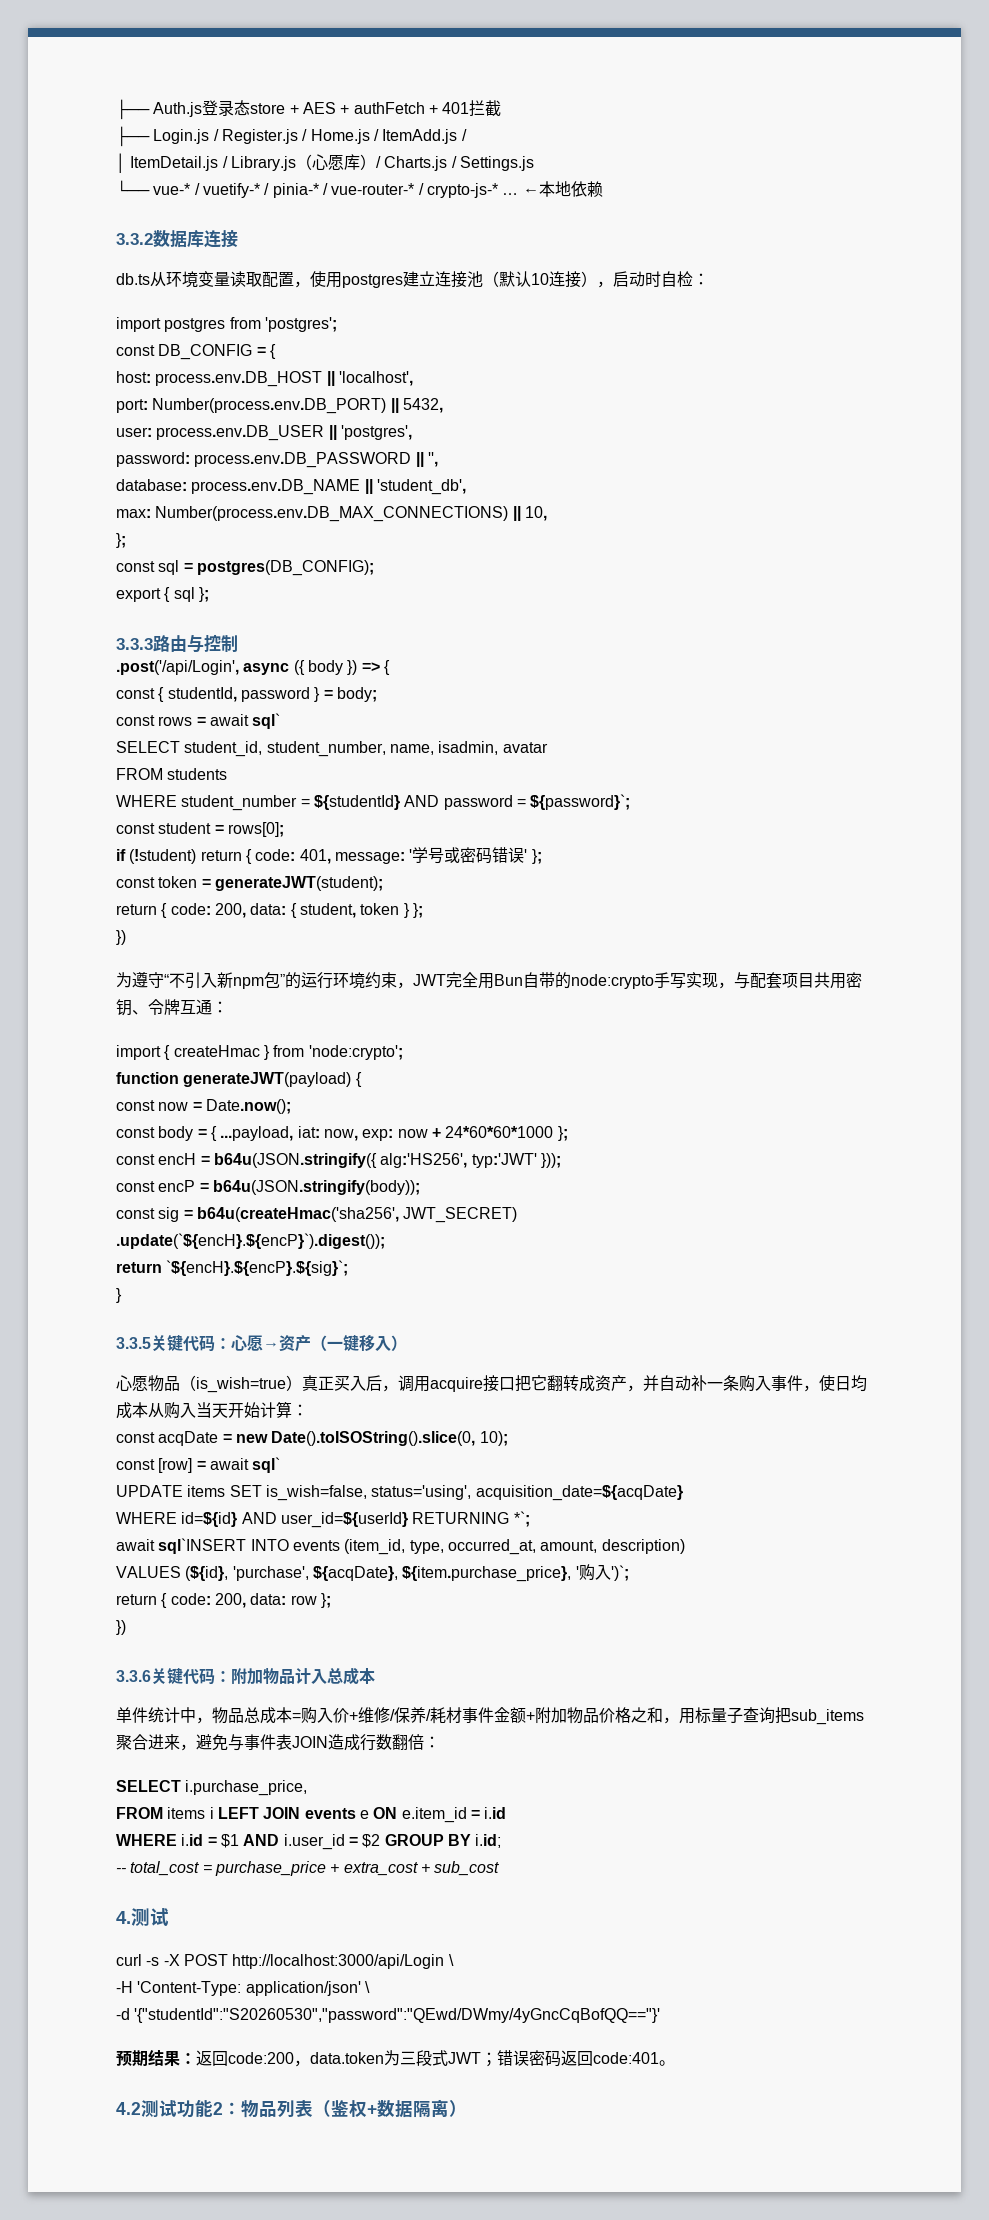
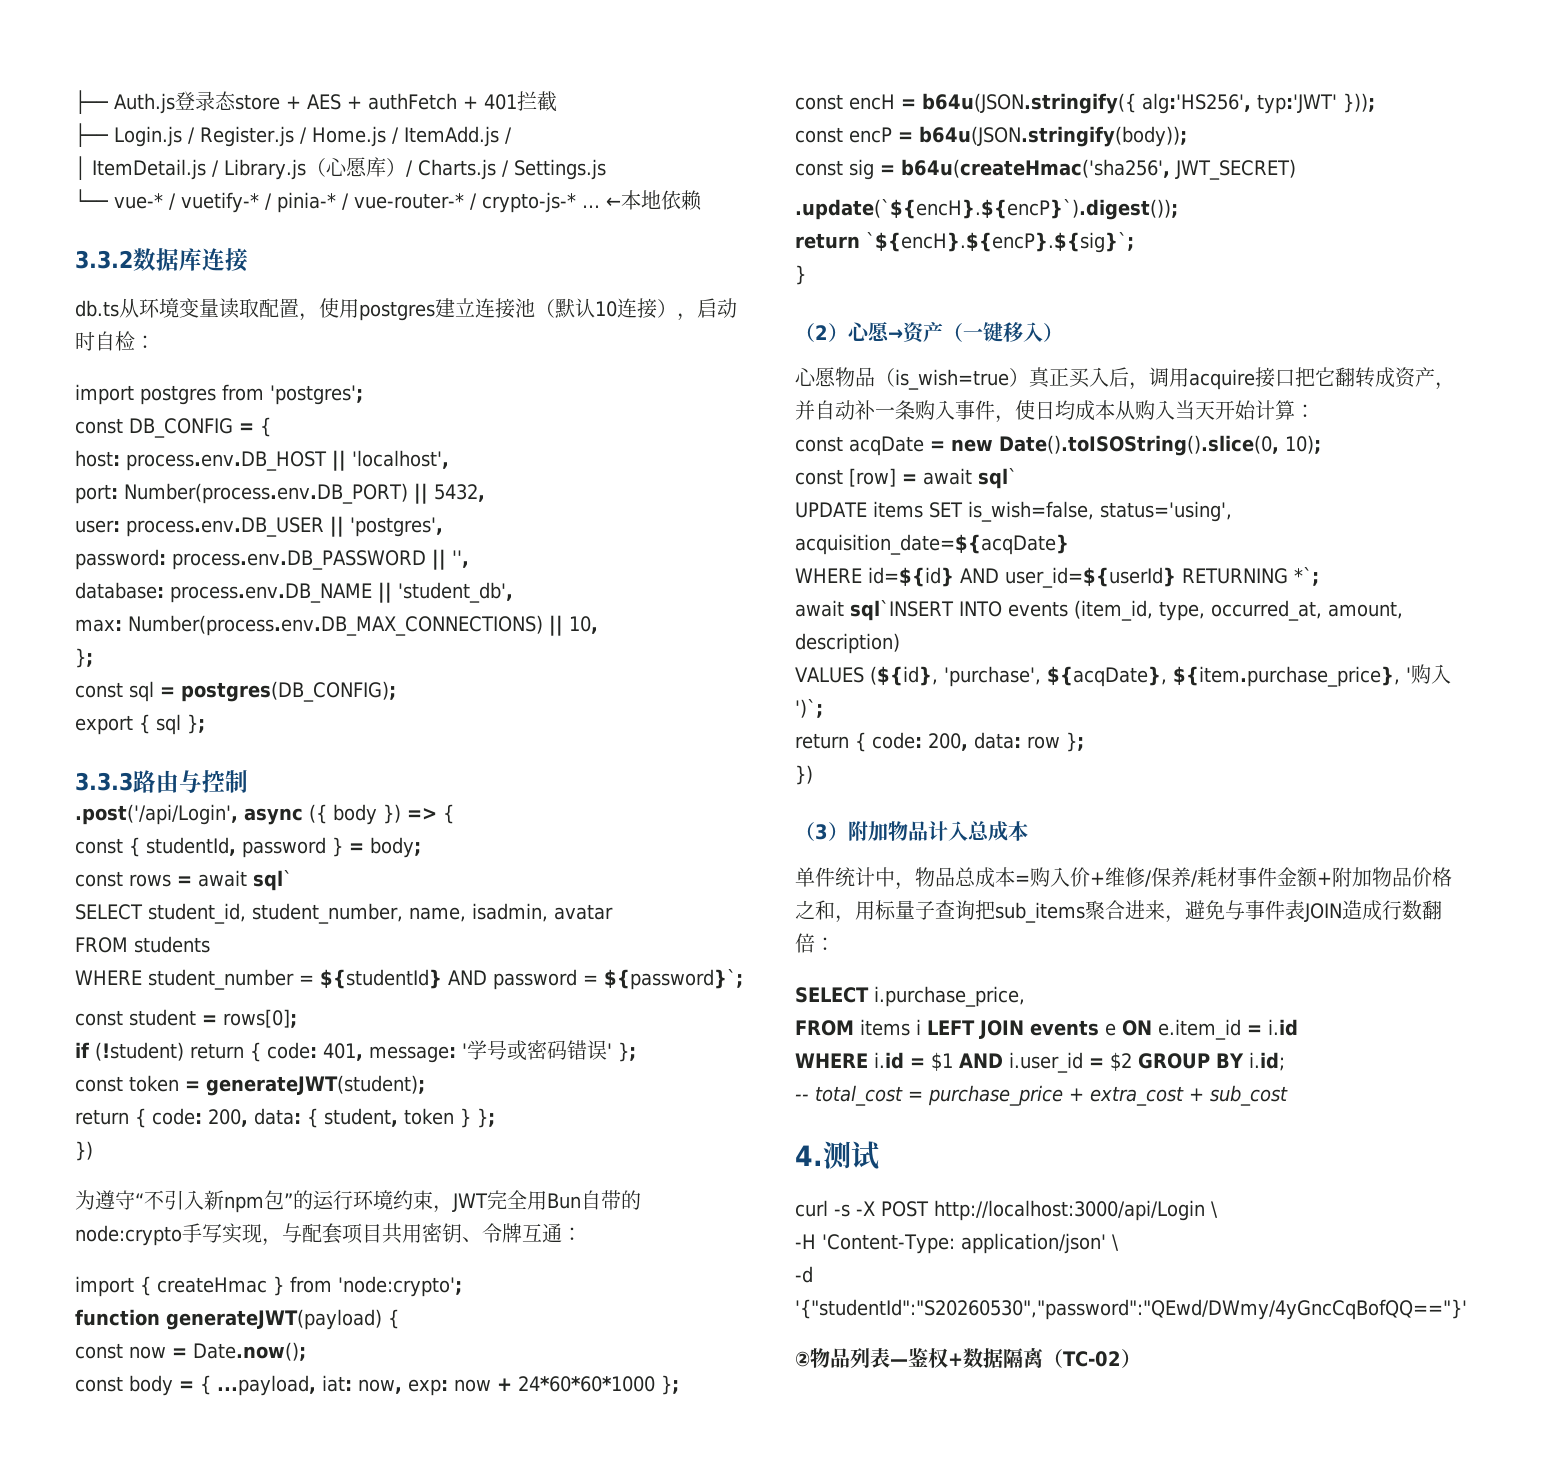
- 3.3.5关键代码：心愿→资产（一键移入）
+ （2）心愿→资产（一键移入）
- 3.3.6关键代码：附加物品计入总成本
+ （3）附加物品计入总成本
- 预期结果：返回code:200，data.token为三段式JWT；错误密码返回code:401。
- 4.2测试功能2：物品列表（鉴权+数据隔离）
+ ②物品列表—鉴权+数据隔离（TC-02）

